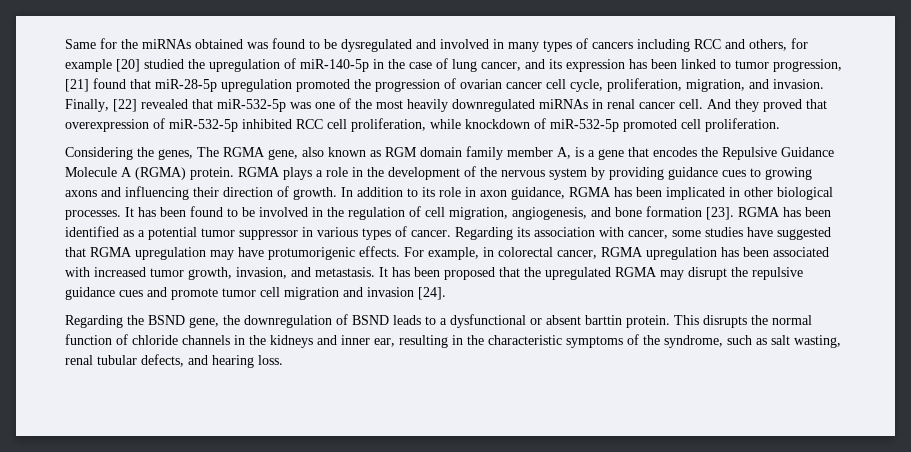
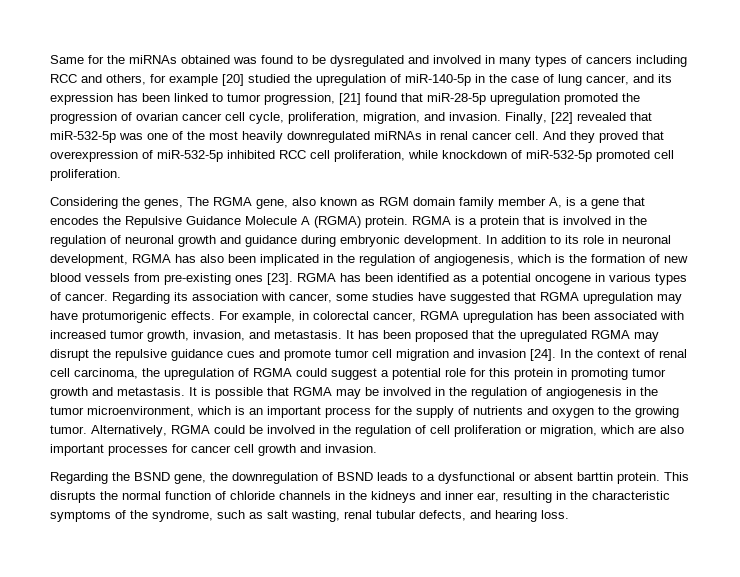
- RGMA plays a role in the development of the nervous system by providing guidance cues to growing axons and influencing their direction of growth.
+ RGMA is a protein that is involved in the regulation of neuronal growth and guidance during embryonic development.
- In addition to its role in axon guidance, RGMA has been implicated in other biological processes. It has been found to be involved in the regulation of cell migration, angiogenesis, and bone formation [23].
+ In addition to its role in neuronal development, RGMA has also been implicated in the regulation of angiogenesis, which is the formation of new blood vessels from pre-existing ones [23].
- RGMA has been identified as a potential tumor suppressor in various types of cancer.
+ RGMA has been identified as a potential oncogene in various types of cancer.
+ In the context of renal cell carcinoma, the upregulation of RGMA could suggest a potential role for this protein in promoting tumor growth and metastasis. It is possible that RGMA may be involved in the regulation of angiogenesis in the tumor microenvironment, which is an important process for the supply of nutrients and oxygen to the growing tumor. Alternatively, RGMA could be involved in the regulation of cell proliferation or migration, which are also important processes for cancer cell growth and invasion.

